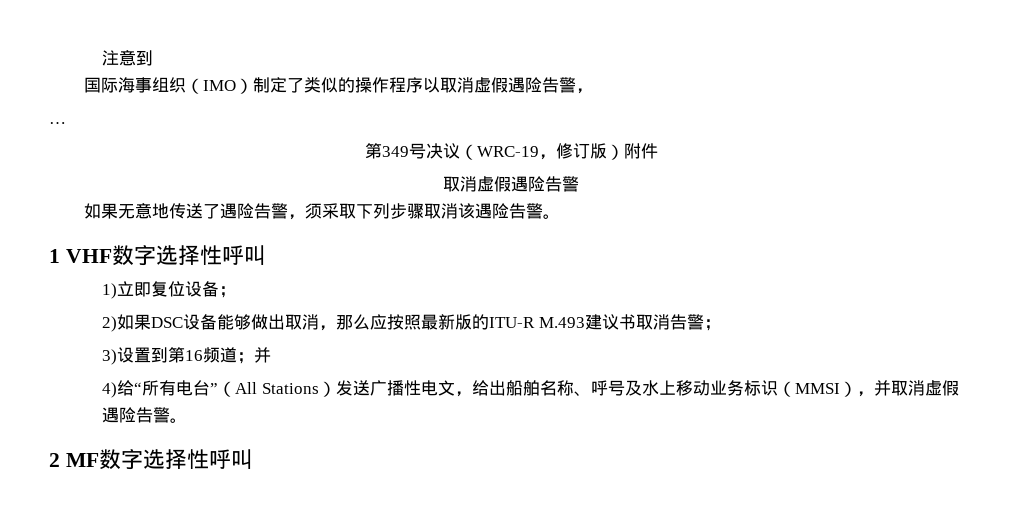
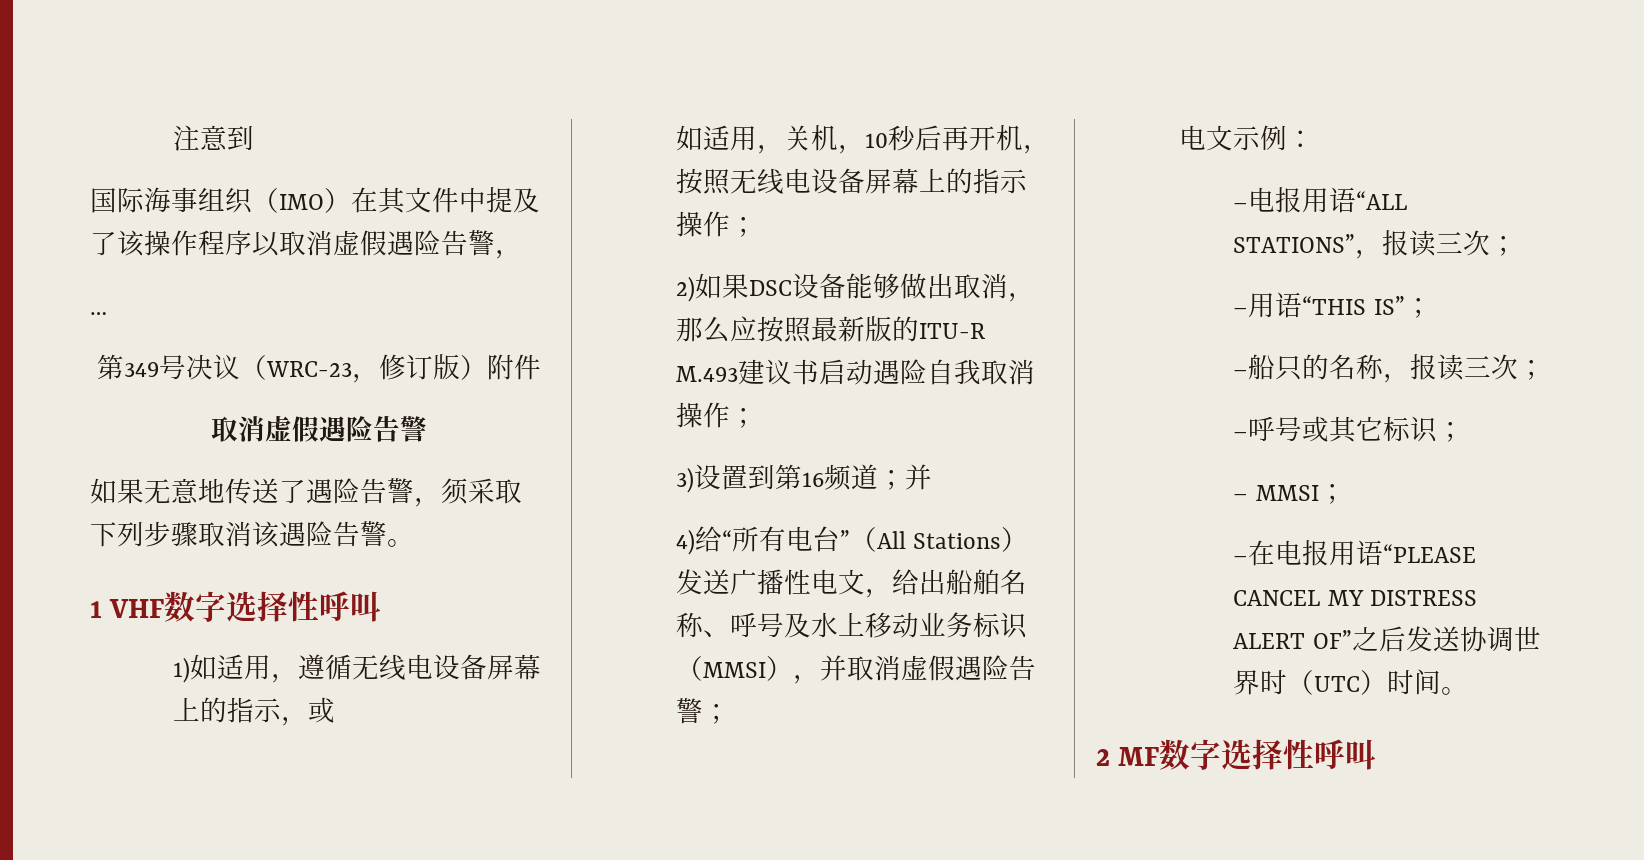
- 国际海事组织（IMO）制定了类似的操作程序以取消虚假遇险告警，
+ 国际海事组织（IMO）在其文件中提及了该操作程序以取消虚假遇险告警，
- 第349号决议（WRC-19，修订版）附件
+ 第349号决议（WRC-23，修订版）附件
- 1)立即复位设备；
+ 1)如适用，遵循无线电设备屏幕上的指示，或
+ 如适用，关机，10秒后再开机，按照无线电设备屏幕上的指示操作；
- 2)如果DSC设备能够做出取消，那么应按照最新版的ITU-R M.493建议书取消告警；
+ 2)如果DSC设备能够做出取消，那么应按照最新版的ITU-R M.493建议书启动遇险自我取消操作；
- 4)给“所有电台”（All Stations）发送广播性电文，给出船舶名称、呼号及水上移动业务标识（MMSI），并取消虚假遇险告警。
+ 4)给“所有电台”（All Stations）发送广播性电文，给出船舶名称、呼号及水上移动业务标识（MMSI），并取消虚假遇险告警；
+ 电文示例：
+ –电报用语“ALL STATIONS”，报读三次；
+ –用语“THIS IS”；
+ –船只的名称，报读三次；
+ –呼号或其它标识；
+ – MMSI；
+ –在电报用语“PLEASE CANCEL MY DISTRESS ALERT OF”之后发送协调世界时（UTC）时间。

